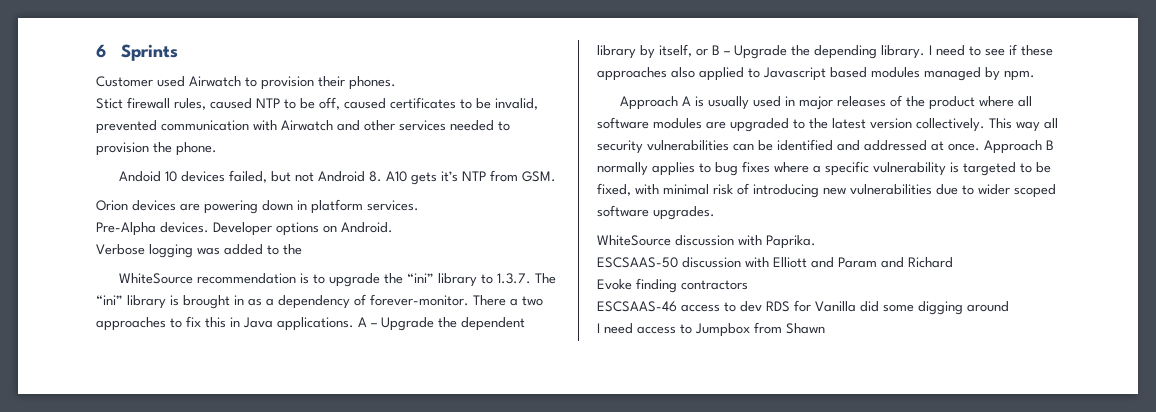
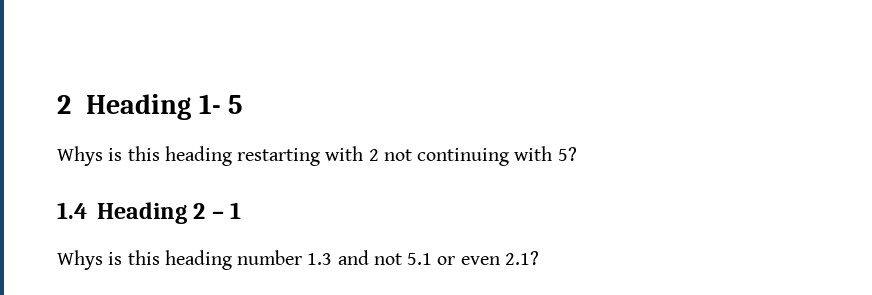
- 6 Sprints
- Customer used Airwatch to provision their phones.
- Stict firewall rules, caused NTP to be off, caused certificates to be invalid, prevented communication with Airwatch and other services needed to provision the phone.
- Andoid 10 devices failed, but not Android 8. A10 gets it’s NTP from GSM.
- Orion devices are powering down in platform services.
- Pre-Alpha devices. Developer options on Android.
- Verbose logging was added to the
- WhiteSource recommendation is to upgrade the “ini” library to 1.3.7. The “ini” library is brought in as a dependency of forever-monitor. There a two approaches to fix this in Java applications. A – Upgrade the dependent library by itself, or B – Upgrade the depending library. I need to see if these approaches also applied to Javascript based modules managed by npm.
- Approach A is usually used in major releases of the product where all software modules are upgraded to the latest version collectively. This way all security vulnerabilities can be identified and addressed at once. Approach B normally applies to bug fixes where a specific vulnerability is targeted to be fixed, with minimal risk of introducing new vulnerabilities due to wider scoped software upgrades.
- WhiteSource discussion with Paprika.
- ESCSAAS-50 discussion with Elliott and Param and Richard
- Evoke finding contractors
- ESCSAAS-46 access to dev RDS for Vanilla did some digging around
- I need access to Jumpbox from Shawn
+ 2 Heading 1- 5
+ Whys is this heading restarting with 2 not continuing with 5?
+ 1.4 Heading 2 – 1
+ Whys is this heading number 1.3 and not 5.1 or even 2.1?

